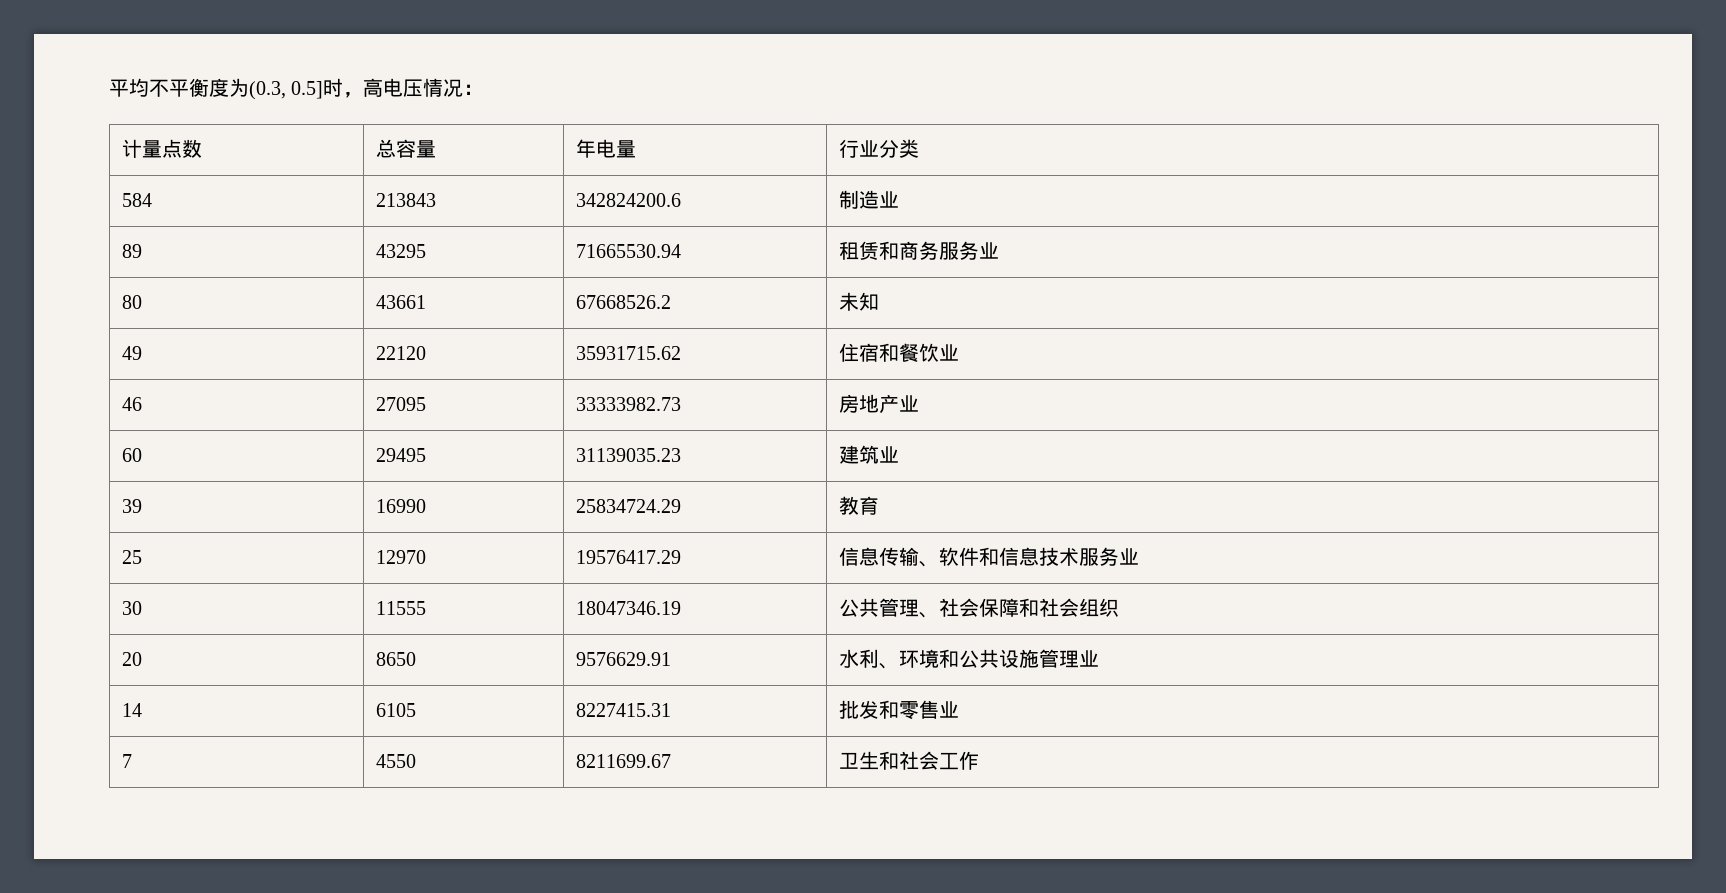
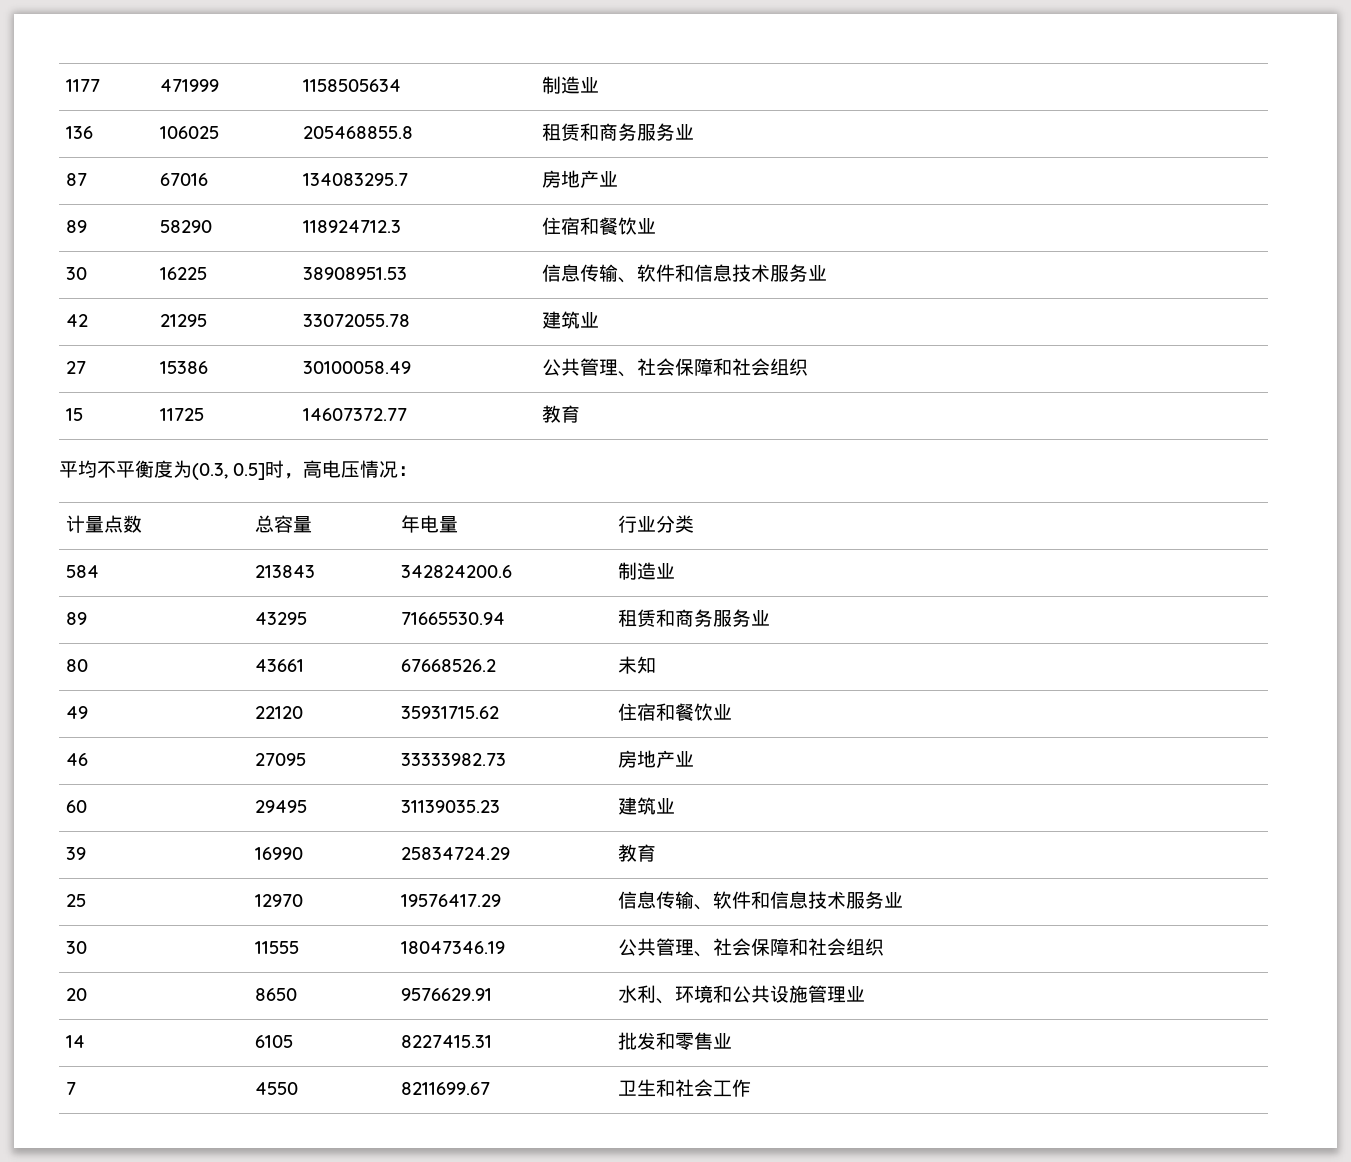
+ 1177 | 471999 | 1158505634 | 制造业
+ 136 | 106025 | 205468855.8 | 租赁和商务服务业
+ 87 | 67016 | 134083295.7 | 房地产业
+ 89 | 58290 | 118924712.3 | 住宿和餐饮业
+ 30 | 16225 | 38908951.53 | 信息传输、软件和信息技术服务业
+ 42 | 21295 | 33072055.78 | 建筑业
+ 27 | 15386 | 30100058.49 | 公共管理、社会保障和社会组织
+ 15 | 11725 | 14607372.77 | 教育

